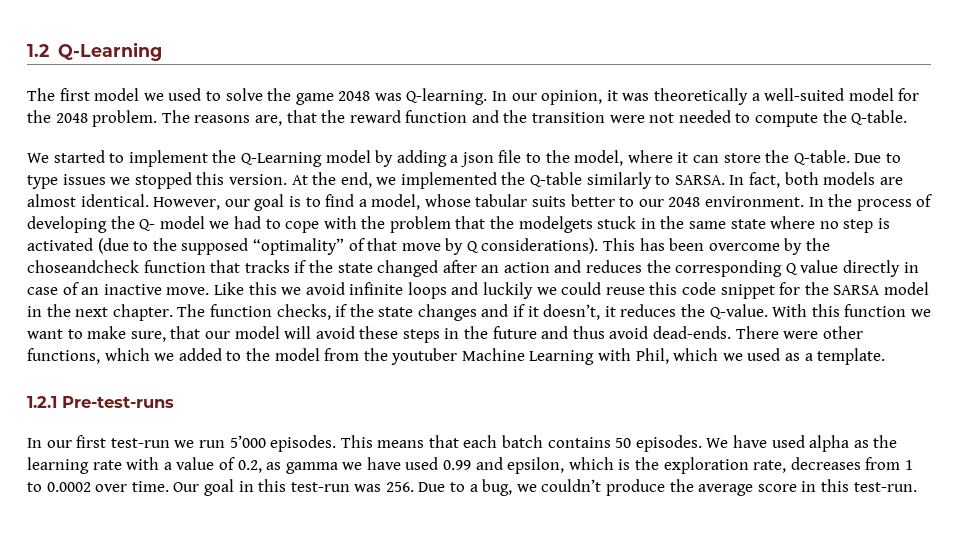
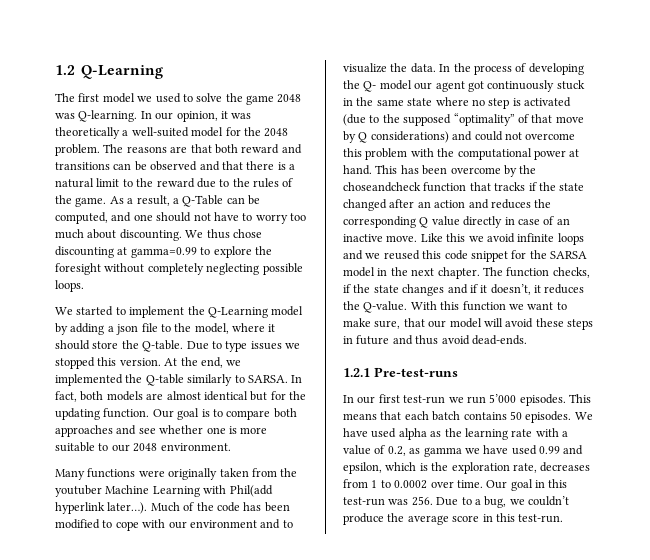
- The reasons are, that the reward function and the transition were not needed to compute the Q-table.
+ The reasons are that both reward and transitions can be observed and that there is a natural limit to the reward due to the rules of the game. As a result, a Q-Table can be computed, and one should not have to worry too much about discounting. We thus chose discounting at gamma=0.99 to explore the foresight without completely neglecting possible loops.
- We started to implement the Q-Learning model by adding a json file to the model, where it can store the Q-table.
+ We started to implement the Q-Learning model by adding a json file to the model, where it should store the Q-table.
- In fact, both models are almost identical. However, our goal is to find a model, whose tabular suits better to our 2048 environment.
+ In fact, both models are almost identical but for the updating function. Our goal is to compare both approaches and see whether one is more suitable to our 2048 environment.
+ Many functions were originally taken from the youtuber Machine Learning with Phil(add hyperlink later…). Much of the code has been modified to cope with our environment and to visualize the data.
- In the process of developing the Q- model we had to cope with the problem that the modelgets stuck in the same state where no step is activated (due to the supposed “optimality” of that move by Q considerations).
+ In the process of developing the Q- model our agent got continuously stuck in the same state where no step is activated (due to the supposed “optimality” of that move by Q considerations) and could not overcome this problem with the computational power at hand.
- Like this we avoid infinite loops and luckily we could reuse this code snippet for the SARSA model in the next chapter.
+ Like this we avoid infinite loops and we reused this code snippet for the SARSA model in the next chapter.
- With this function we want to make sure, that our model will avoid these steps in the future and thus avoid dead-ends. There were other functions, which we added to the model from the youtuber Machine Learning with Phil, which we used as a template.
+ With this function we want to make sure, that our model will avoid these steps in future and thus avoid dead-ends.

